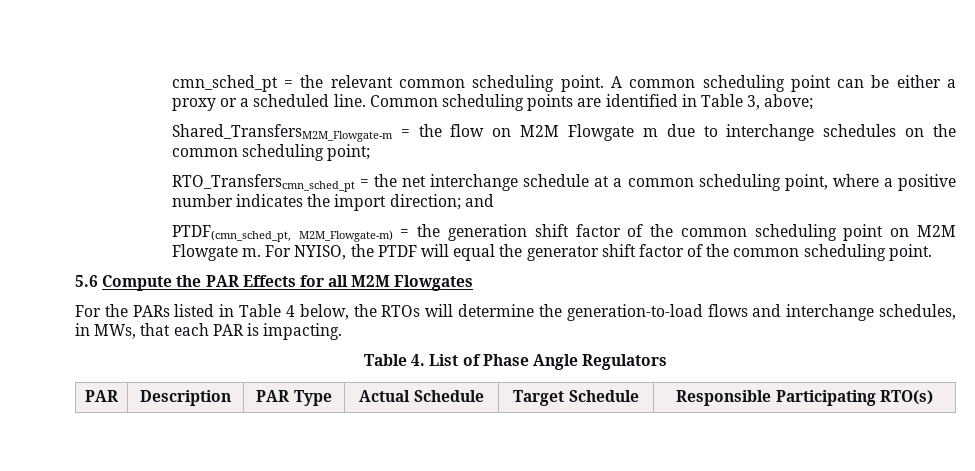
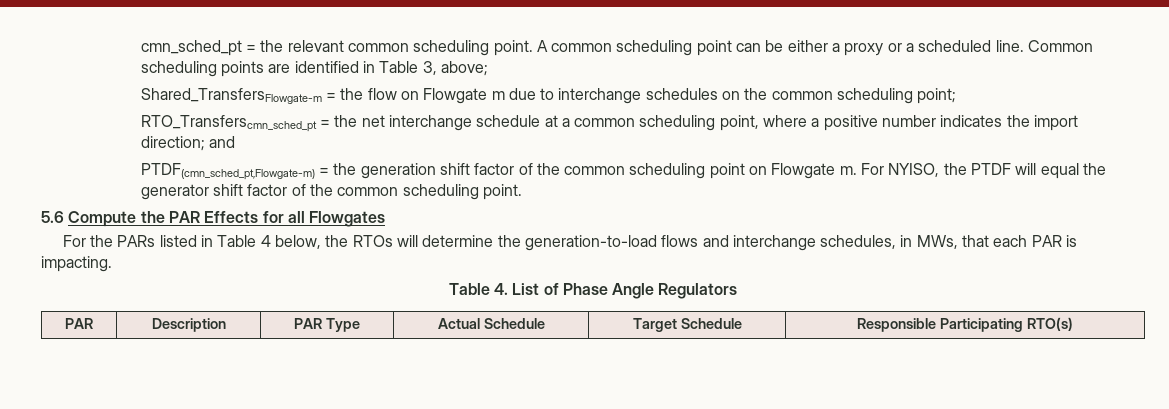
- Shared_TransfersM2M_Flowgate-m = the flow on M2M Flowgate m due to interchange schedules on the common scheduling point;
+ Shared_TransfersFlowgate-m = the flow on Flowgate m due to interchange schedules on the common scheduling point;
- PTDF(cmn_sched_pt, M2M_Flowgate-m) = the generation shift factor of the common scheduling point on M2M Flowgate m.
+ PTDF(cmn_sched_pt,Flowgate-m) = the generation shift factor of the common scheduling point on Flowgate m.
- 5.6 Compute the PAR Effects for all M2M Flowgates
+ 5.6 Compute the PAR Effects for all Flowgates

